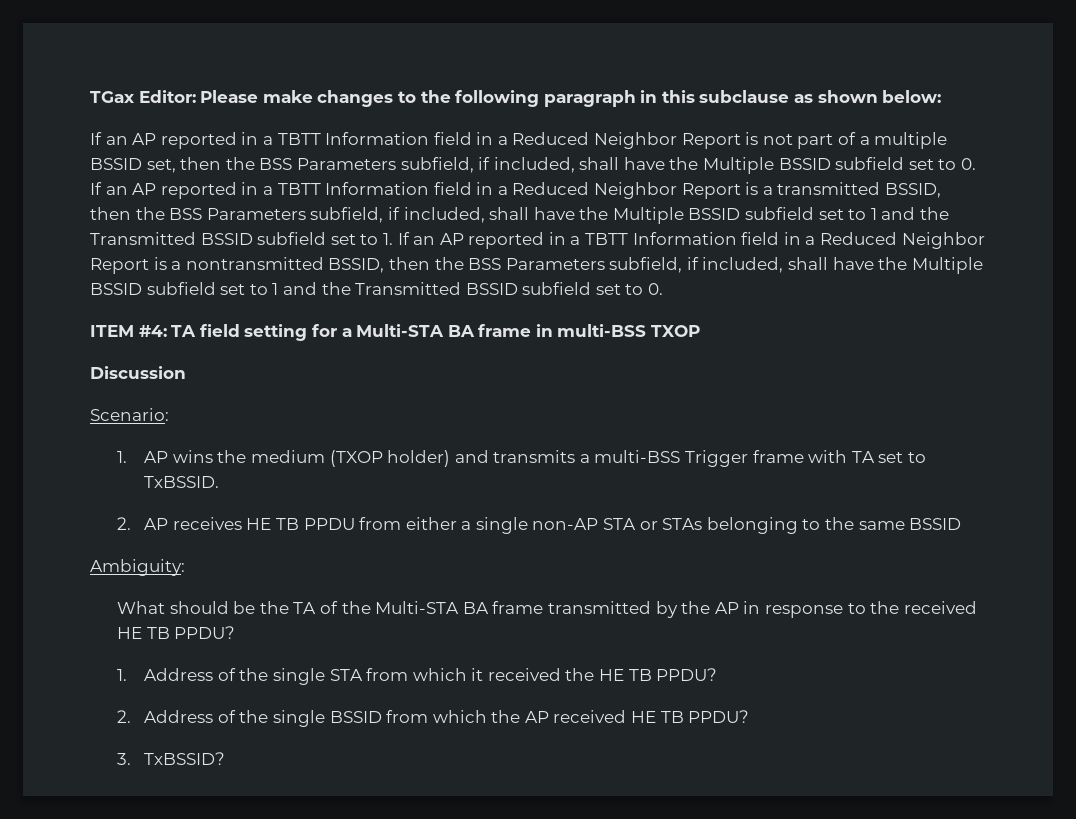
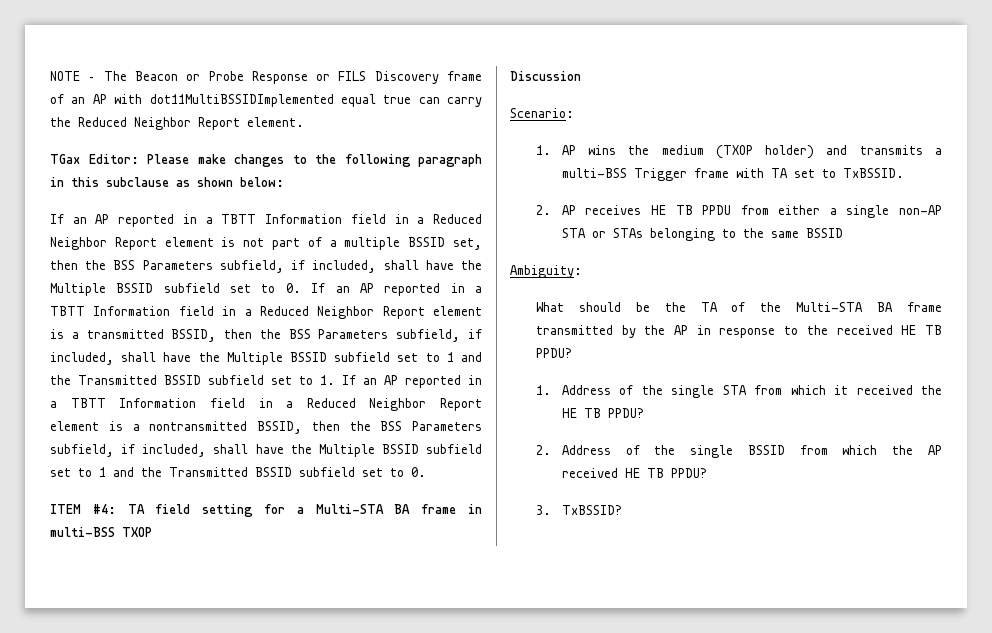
+ NOTE – The Beacon or Probe Response or FILS Discovery frame of an AP with dot11MultiBSSIDImplemented equal true can carry the Reduced Neighbor Report element.
- If an AP reported in a TBTT Information field in a Reduced Neighbor Report is not part of a multiple BSSID set, then the BSS Parameters subfield, if included, shall have the Multiple BSSID subfield set to 0. If an AP reported in a TBTT Information field in a Reduced Neighbor Report is a transmitted BSSID, then the BSS Parameters subfield, if included, shall have the Multiple BSSID subfield set to 1 and the Transmitted BSSID subfield set to 1. If an AP reported in a TBTT Information field in a Reduced Neighbor Report is a nontransmitted BSSID, then the BSS Parameters subfield, if included, shall have the Multiple BSSID subfield set to 1 and the Transmitted BSSID subfield set to 0.
+ If an AP reported in a TBTT Information field in a Reduced Neighbor Report element is not part of a multiple BSSID set, then the BSS Parameters subfield, if included, shall have the Multiple BSSID subfield set to 0. If an AP reported in a TBTT Information field in a Reduced Neighbor Report element is a transmitted BSSID, then the BSS Parameters subfield, if included, shall have the Multiple BSSID subfield set to 1 and the Transmitted BSSID subfield set to 1. If an AP reported in a TBTT Information field in a Reduced Neighbor Report element is a nontransmitted BSSID, then the BSS Parameters subfield, if included, shall have the Multiple BSSID subfield set to 1 and the Transmitted BSSID subfield set to 0.

